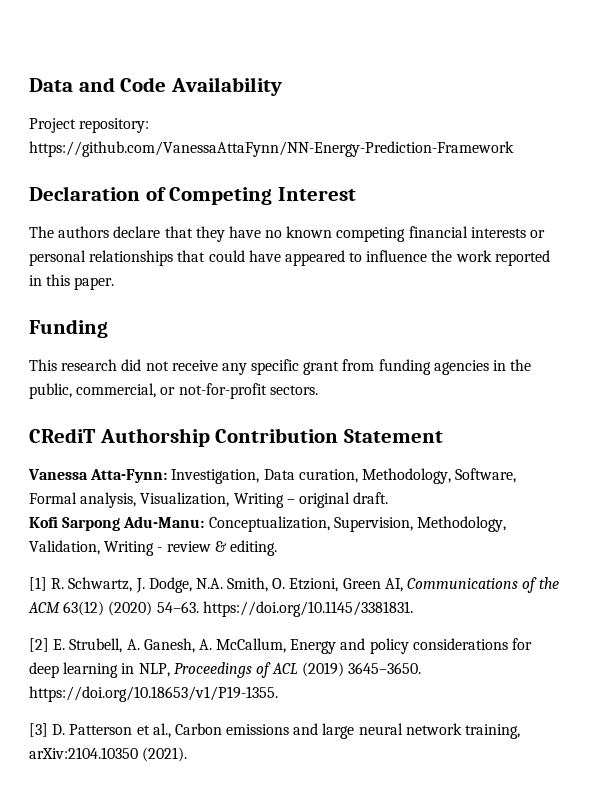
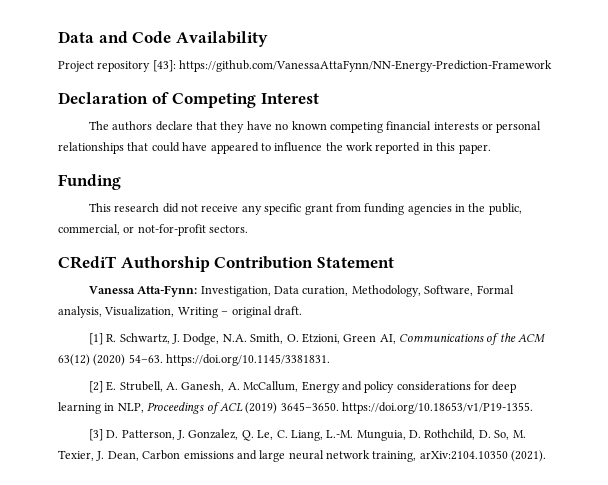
- Project repository: https://github.com/VanessaAttaFynn/NN-Energy-Prediction-Framework
+ Project repository [43]: https://github.com/VanessaAttaFynn/NN-Energy-Prediction-Framework
- Kofi Sarpong Adu-Manu: Conceptualization, Supervision, Methodology, Validation, Writing - review & editing.
- [3] D. Patterson et al., Carbon emissions and large neural network training, arXiv:2104.10350 (2021).
+ [3] D. Patterson, J. Gonzalez, Q. Le, C. Liang, L.-M. Munguia, D. Rothchild, D. So, M. Texier, J. Dean, Carbon emissions and large neural network training, arXiv:2104.10350 (2021).

